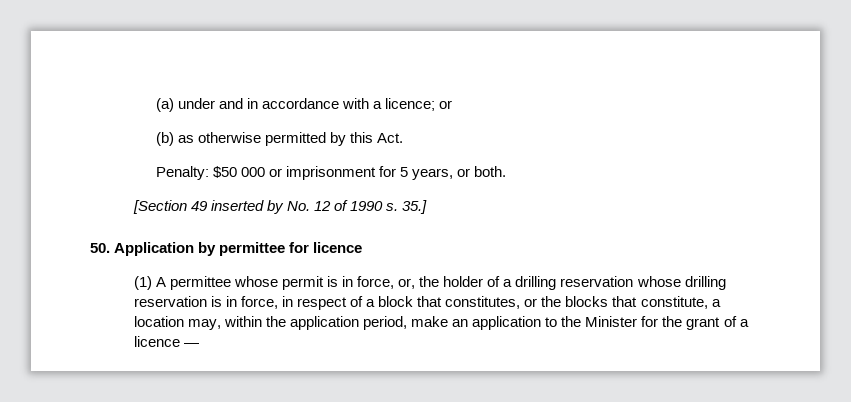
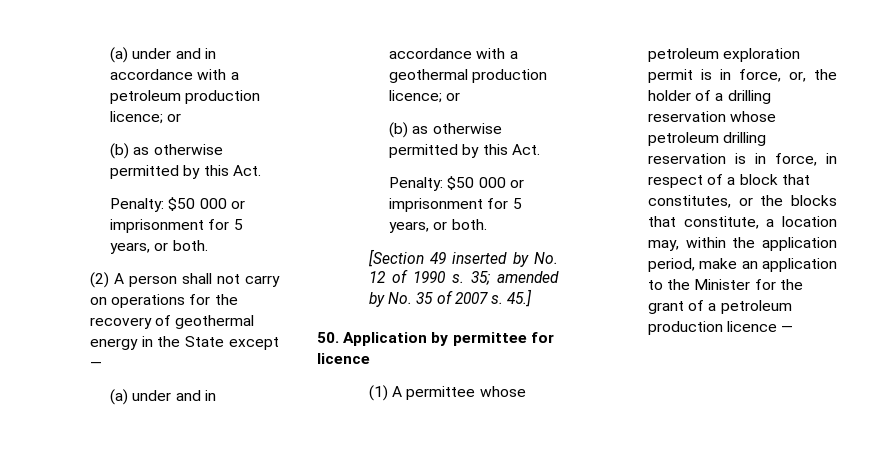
- (a) under and in accordance with a licence; or
+ (a) under and in accordance with a petroleum production licence; or
+ (b) as otherwise permitted by this Act.
+ Penalty: $50 000 or imprisonment for 5 years, or both.
+ (2) A person shall not carry on operations for the recovery of geothermal energy in the State except —
+ (a) under and in accordance with a geothermal production licence; or
- 35.]
+ 35; amended by No. 35 of 2007 s. 45.]
- (1) A permittee whose permit is in force, or, the holder of a drilling reservation whose drilling reservation is in force, in respect of a block that constitutes, or the blocks that constitute, a location may, within the application period, make an application to the Minister for the grant of a licence —
+ (1) A permittee whose petroleum exploration permit is in force, or, the holder of a drilling reservation whose petroleum drilling reservation is in force, in respect of a block that constitutes, or the blocks that constitute, a location may, within the application period, make an application to the Minister for the grant of a petroleum production licence —

